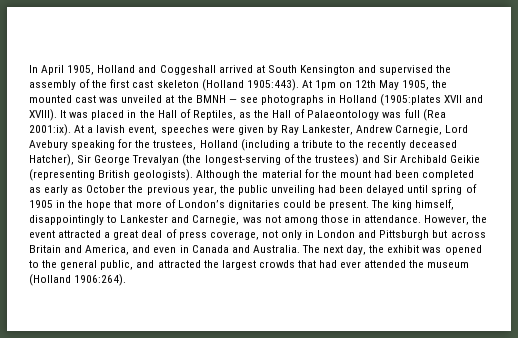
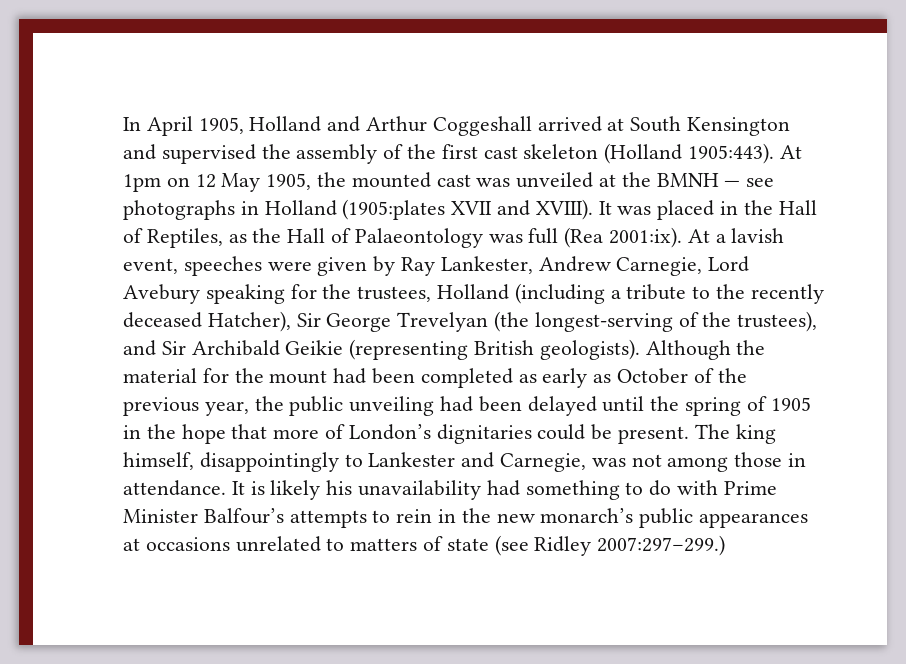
- In April 1905, Holland and Coggeshall arrived at South Kensington and supervised the assembly of the first cast skeleton (Holland 1905:443).
+ In April 1905, Holland and Arthur Coggeshall arrived at South Kensington and supervised the assembly of the first cast skeleton (Holland 1905:443).
- At 1pm on 12th May 1905, the mounted cast was unveiled at the BMNH — see photographs in Holland (1905:plates XVII and XVIII).
+ At 1pm on 12 May 1905, the mounted cast was unveiled at the BMNH — see photographs in Holland (1905:plates XVII and XVIII).
- At a lavish event, speeches were given by Ray Lankester, Andrew Carnegie, Lord Avebury speaking for the trustees, Holland (including a tribute to the recently deceased Hatcher), Sir George Trevalyan (the longest-serving of the trustees) and Sir Archibald Geikie (representing British geologists).
+ At a lavish event, speeches were given by Ray Lankester, Andrew Carnegie, Lord Avebury speaking for the trustees, Holland (including a tribute to the recently deceased Hatcher), Sir George Trevelyan (the longest-serving of the trustees), and Sir Archibald Geikie (representing British geologists).
- Although the material for the mount had been completed as early as October the previous year, the public unveiling had been delayed until spring of 1905 in the hope that more of London’s dignitaries could be present.
+ Although the material for the mount had been completed as early as October of the previous year, the public unveiling had been delayed until the spring of 1905 in the hope that more of London’s dignitaries could be present.
- However, the event attracted a great deal of press coverage, not only in London and Pittsburgh but across Britain and America, and even in Canada and Australia. The next day, the exhibit was opened to the general public, and attracted the largest crowds that had ever attended the museum (Holland 1906:264).
+ It is likely his unavailability had something to do with Prime Minister Balfour’s attempts to rein in the new monarch’s public appearances at occasions unrelated to matters of state (see Ridley 2007:297–299.)

